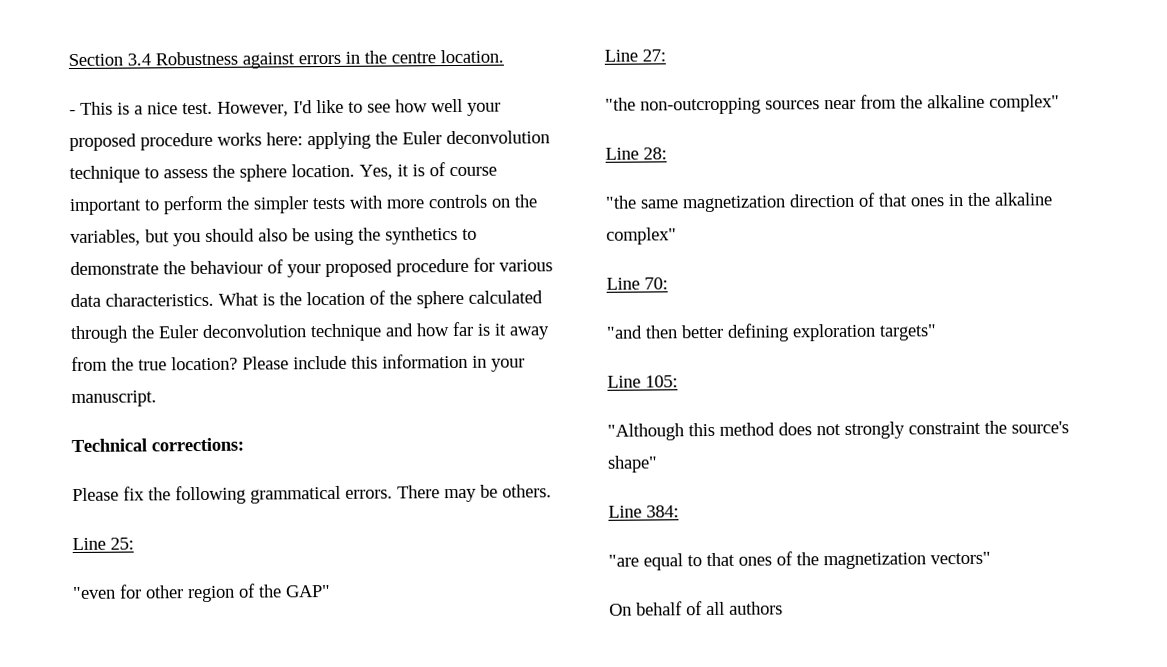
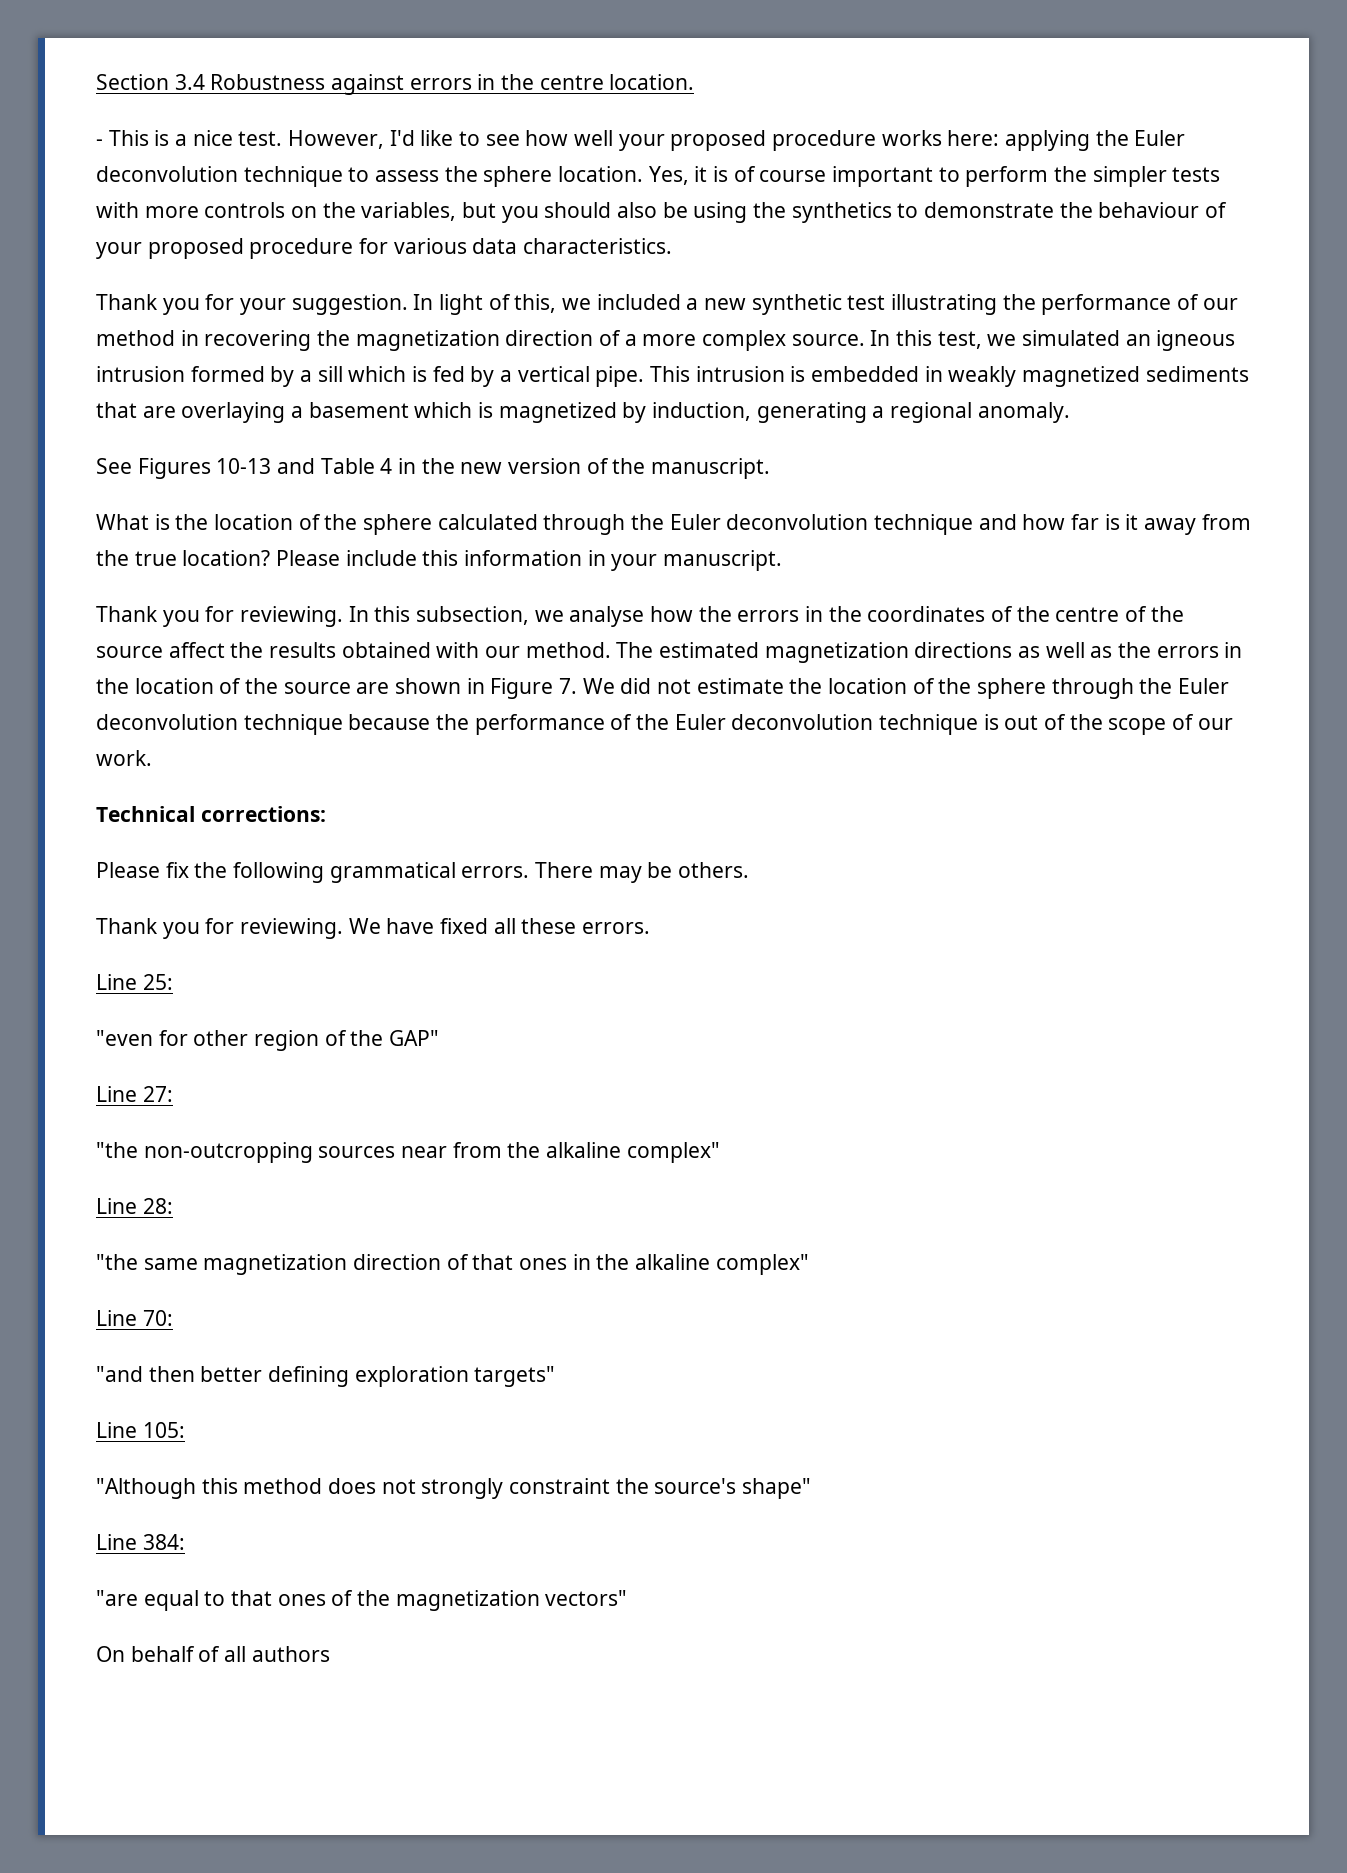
- Yes, it is of course important to perform the simpler tests with more controls on the variables, but you should also be using the synthetics to demonstrate the behaviour of your proposed procedure for various data characteristics. What is the location of the sphere calculated through the Euler deconvolution technique and how far is it away from the true location?
+ Yes, it is of course important to perform the simpler tests with more controls on the variables, but you should also be using the synthetics to demonstrate the behaviour of your proposed procedure for various data characteristics.
+ Thank you for your suggestion. In light of this, we included a new synthetic test illustrating the performance of our method in recovering the magnetization direction of a more complex source. In this test, we simulated an igneous intrusion formed by a sill which is fed by a vertical pipe. This intrusion is embedded in weakly magnetized sediments that are overlaying a basement which is magnetized by induction, generating a regional anomaly.
+ See Figures 10-13 and Table 4 in the new version of the manuscript.
+ What is the location of the sphere calculated through the Euler deconvolution technique and how far is it away from the true location?
+ Thank you for reviewing. In this subsection, we analyse how the errors in the coordinates of the centre of the source affect the results obtained with our method. The estimated magnetization directions as well as the errors in the location of the source are shown in Figure 7. We did not estimate the location of the sphere through the Euler deconvolution technique because the performance of the Euler deconvolution technique is out of the scope of our work.
+ Thank you for reviewing. We have fixed all these errors.

